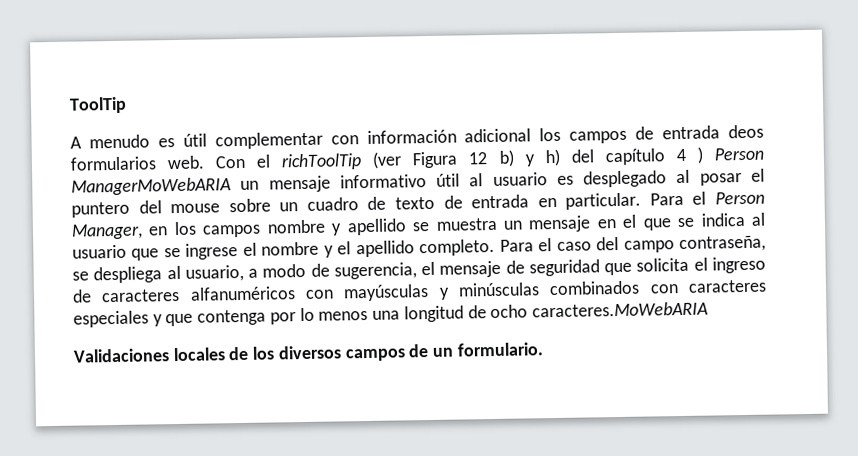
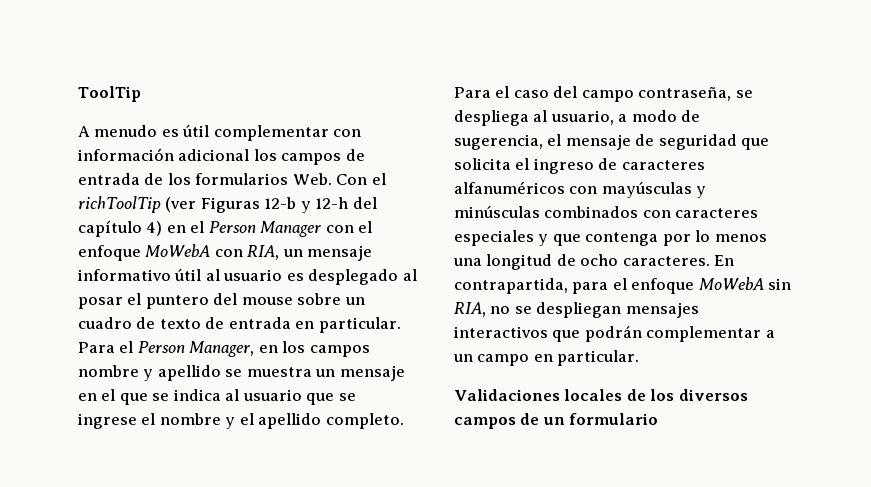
- A menudo es útil complementar con información adicional los campos de entrada deos formularios web. Con el richToolTip (ver Figura 12 b) y h) del capítulo 4 ) Person ManagerMoWebARIA un mensaje informativo útil al usuario es desplegado al posar el puntero del mouse sobre un cuadro de texto de entrada en particular.
+ A menudo es útil complementar con información adicional los campos de entrada de los formularios Web. Con el richToolTip (ver Figuras 12-b y 12-h del capítulo 4) en el Person Manager con el enfoque MoWebA con RIA, un mensaje informativo útil al usuario es desplegado al posar el puntero del mouse sobre un cuadro de texto de entrada en particular.
- Para el caso del campo contraseña, se despliega al usuario, a modo de sugerencia, el mensaje de seguridad que solicita el ingreso de caracteres alfanuméricos con mayúsculas y minúsculas combinados con caracteres especiales y que contenga por lo menos una longitud de ocho caracteres.MoWebARIA
+ Para el caso del campo contraseña, se despliega al usuario, a modo de sugerencia, el mensaje de seguridad que solicita el ingreso de caracteres alfanuméricos con mayúsculas y minúsculas combinados con caracteres especiales y que contenga por lo menos una longitud de ocho caracteres. En contrapartida, para el enfoque MoWebA sin RIA, no se despliegan mensajes interactivos que podrán complementar a un campo en particular.
- Validaciones locales de los diversos campos de un formulario.
+ Validaciones locales de los diversos campos de un formulario

